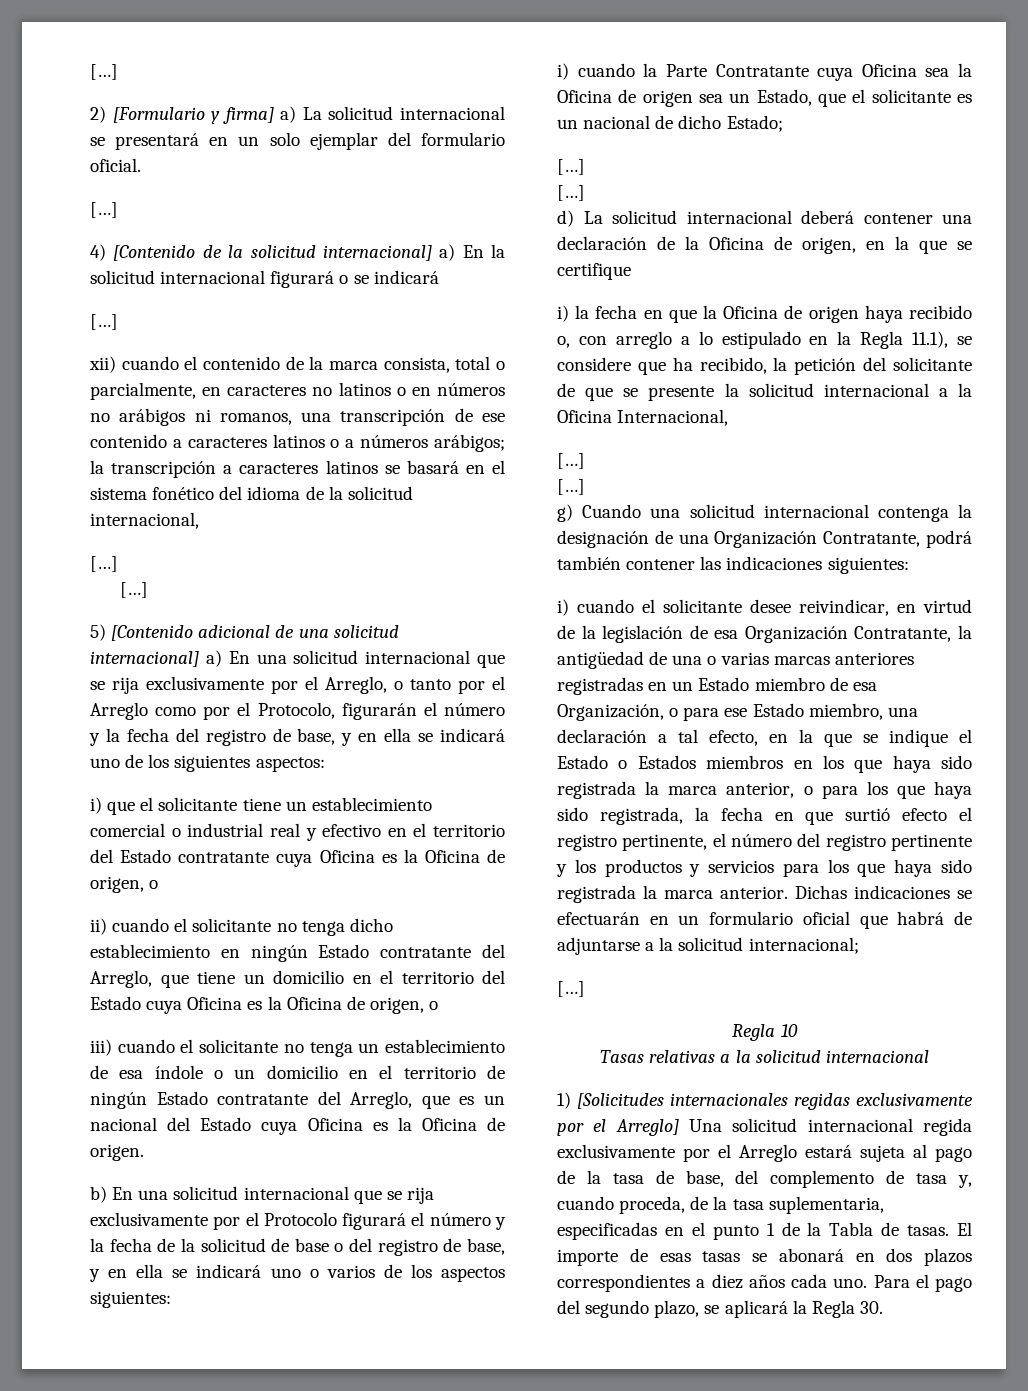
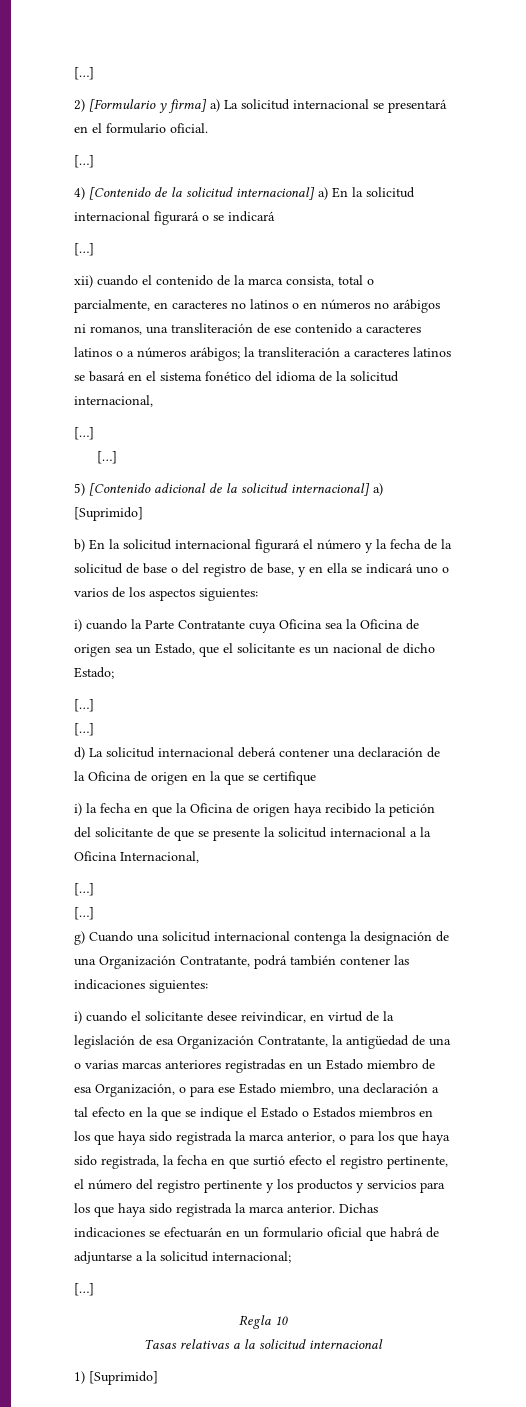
- 2) [Formulario y firma] a) La solicitud internacional se presentará en un solo ejemplar del formulario oficial.
+ 2) [Formulario y firma] a) La solicitud internacional se presentará en el formulario oficial.
- xii) cuando el contenido de la marca consista, total o parcialmente, en caracteres no latinos o en números no arábigos ni romanos, una transcripción de ese contenido a caracteres latinos o a números arábigos; la transcripción a caracteres latinos se basará en el sistema fonético del idioma de la solicitud internacional,
+ xii) cuando el contenido de la marca consista, total o parcialmente, en caracteres no latinos o en números no arábigos ni romanos, una transliteración de ese contenido a caracteres latinos o a números arábigos; la transliteración a caracteres latinos se basará en el sistema fonético del idioma de la solicitud internacional,
- 5) [Contenido adicional de una solicitud internacional] a) En una solicitud internacional que se rija exclusivamente por el Arreglo, o tanto por el Arreglo como por el Protocolo, figurarán el número y la fecha del registro de base, y en ella se indicará uno de los siguientes aspectos:
- i) que el solicitante tiene un establecimiento comercial o industrial real y efectivo en el territorio del Estado contratante cuya Oficina es la Oficina de origen, o
- ii) cuando el solicitante no tenga dicho establecimiento en ningún Estado contratante del Arreglo, que tiene un domicilio en el territorio del Estado cuya Oficina es la Oficina de origen, o
- iii) cuando el solicitante no tenga un establecimiento de esa índole o un domicilio en el territorio de ningún Estado contratante del Arreglo, que es un nacional del Estado cuya Oficina es la Oficina de origen.
+ 5) [Contenido adicional de la solicitud internacional] a) [Suprimido]
- b) En una solicitud internacional que se rija exclusivamente por el Protocolo figurará el número y la fecha de la solicitud de base o del registro de base, y en ella se indicará uno o varios de los aspectos siguientes:
+ b) En la solicitud internacional figurará el número y la fecha de la solicitud de base o del registro de base, y en ella se indicará uno o varios de los aspectos siguientes:
- d) La solicitud internacional deberá contener una declaración de la Oficina de origen, en la que se certifique
+ d) La solicitud internacional deberá contener una declaración de la Oficina de origen en la que se certifique
- i) la fecha en que la Oficina de origen haya recibido o, con arreglo a lo estipulado en la Regla 11.1), se considere que ha recibido, la petición del solicitante de que se presente la solicitud internacional a la Oficina Internacional,
+ i) la fecha en que la Oficina de origen haya recibido la petición del solicitante de que se presente la solicitud internacional a la Oficina Internacional,
- i) cuando el solicitante desee reivindicar, en virtud de la legislación de esa Organización Contratante, la antigüedad de una o varias marcas anteriores registradas en un Estado miembro de esa Organización, o para ese Estado miembro, una declaración a tal efecto, en la que se indique el Estado o Estados miembros en los que haya sido registrada la marca anterior, o para los que haya sido registrada, la fecha en que surtió efecto el registro pertinente, el número del registro pertinente y los productos y servicios para los que haya sido registrada la marca anterior.
+ i) cuando el solicitante desee reivindicar, en virtud de la legislación de esa Organización Contratante, la antigüedad de una o varias marcas anteriores registradas en un Estado miembro de esa Organización, o para ese Estado miembro, una declaración a tal efecto en la que se indique el Estado o Estados miembros en los que haya sido registrada la marca anterior, o para los que haya sido registrada, la fecha en que surtió efecto el registro pertinente, el número del registro pertinente y los productos y servicios para los que haya sido registrada la marca anterior.
- 1) [Solicitudes internacionales regidas exclusivamente por el Arreglo] Una solicitud internacional regida exclusivamente por el Arreglo estará sujeta al pago de la tasa de base, del complemento de tasa y, cuando proceda, de la tasa suplementaria, especificadas en el punto 1 de la Tabla de tasas. El importe de esas tasas se abonará en dos plazos correspondientes a diez años cada uno. Para el pago del segundo plazo, se aplicará la Regla 30.
+ 1) [Suprimido]

